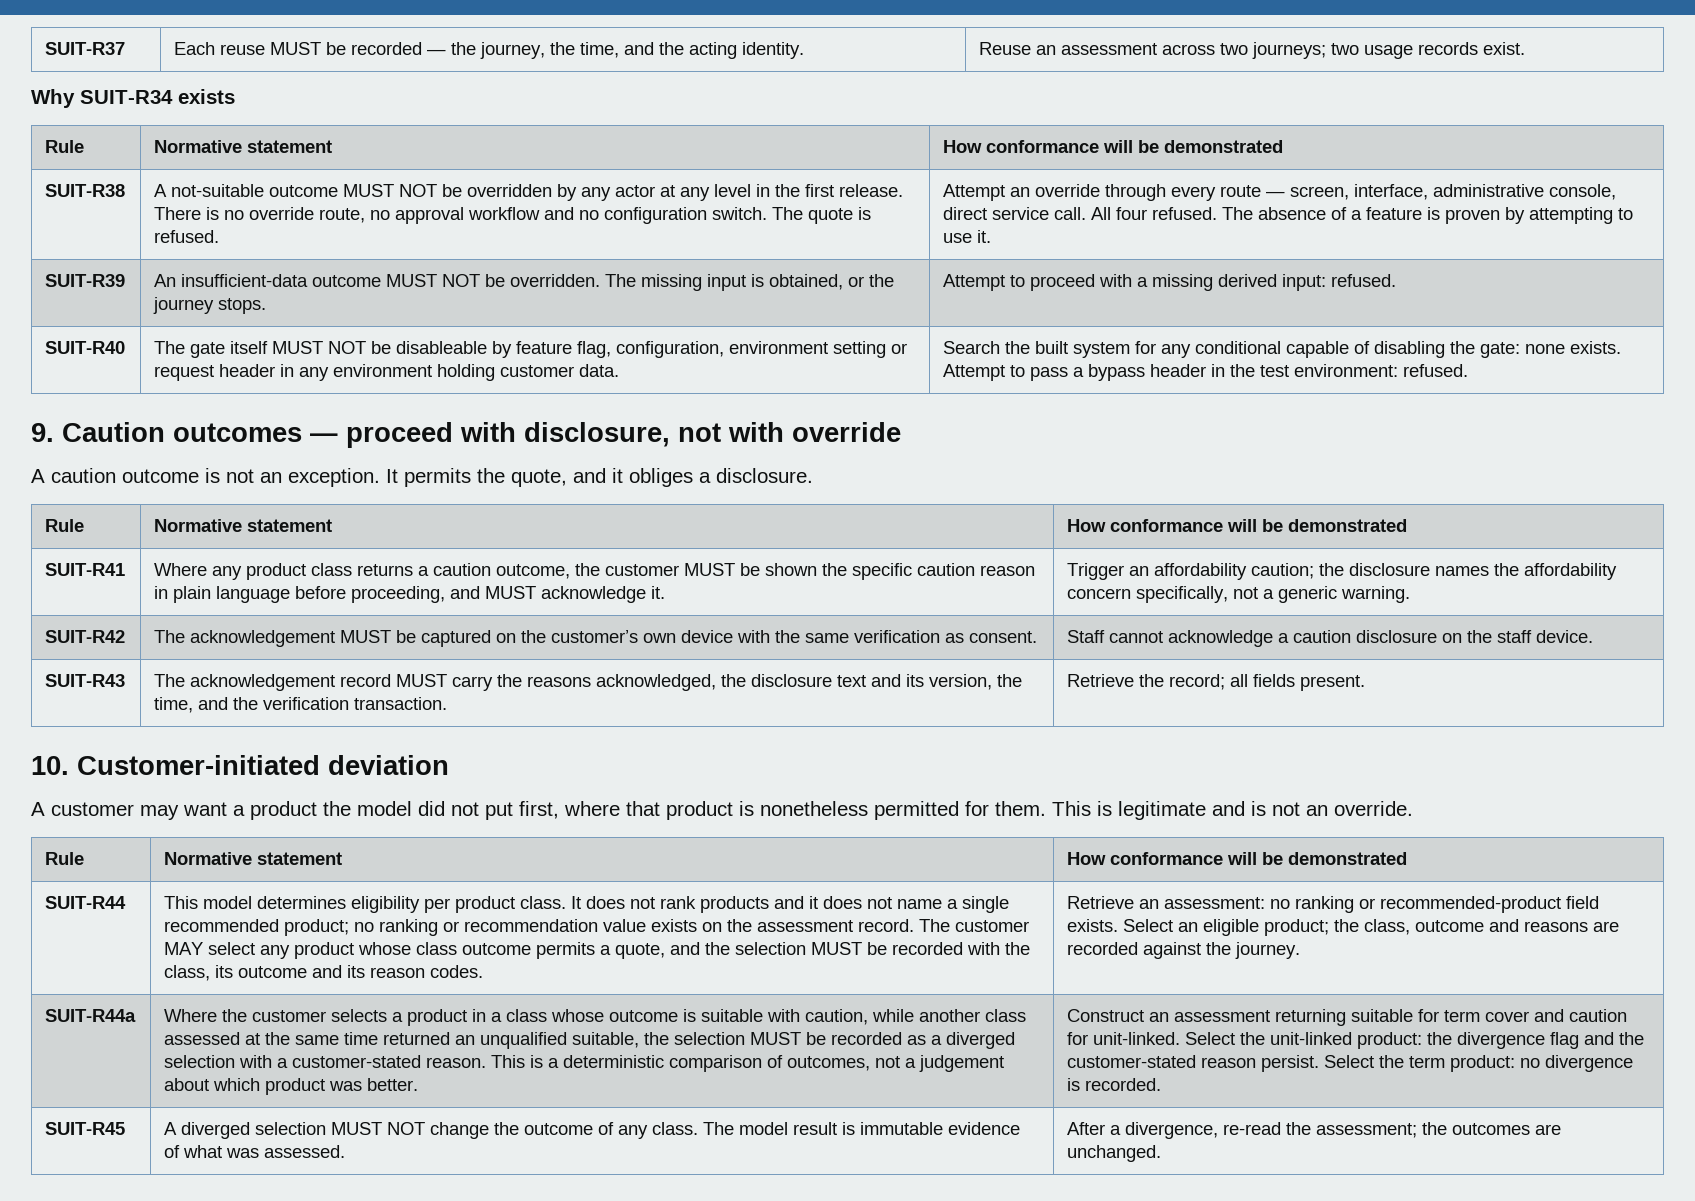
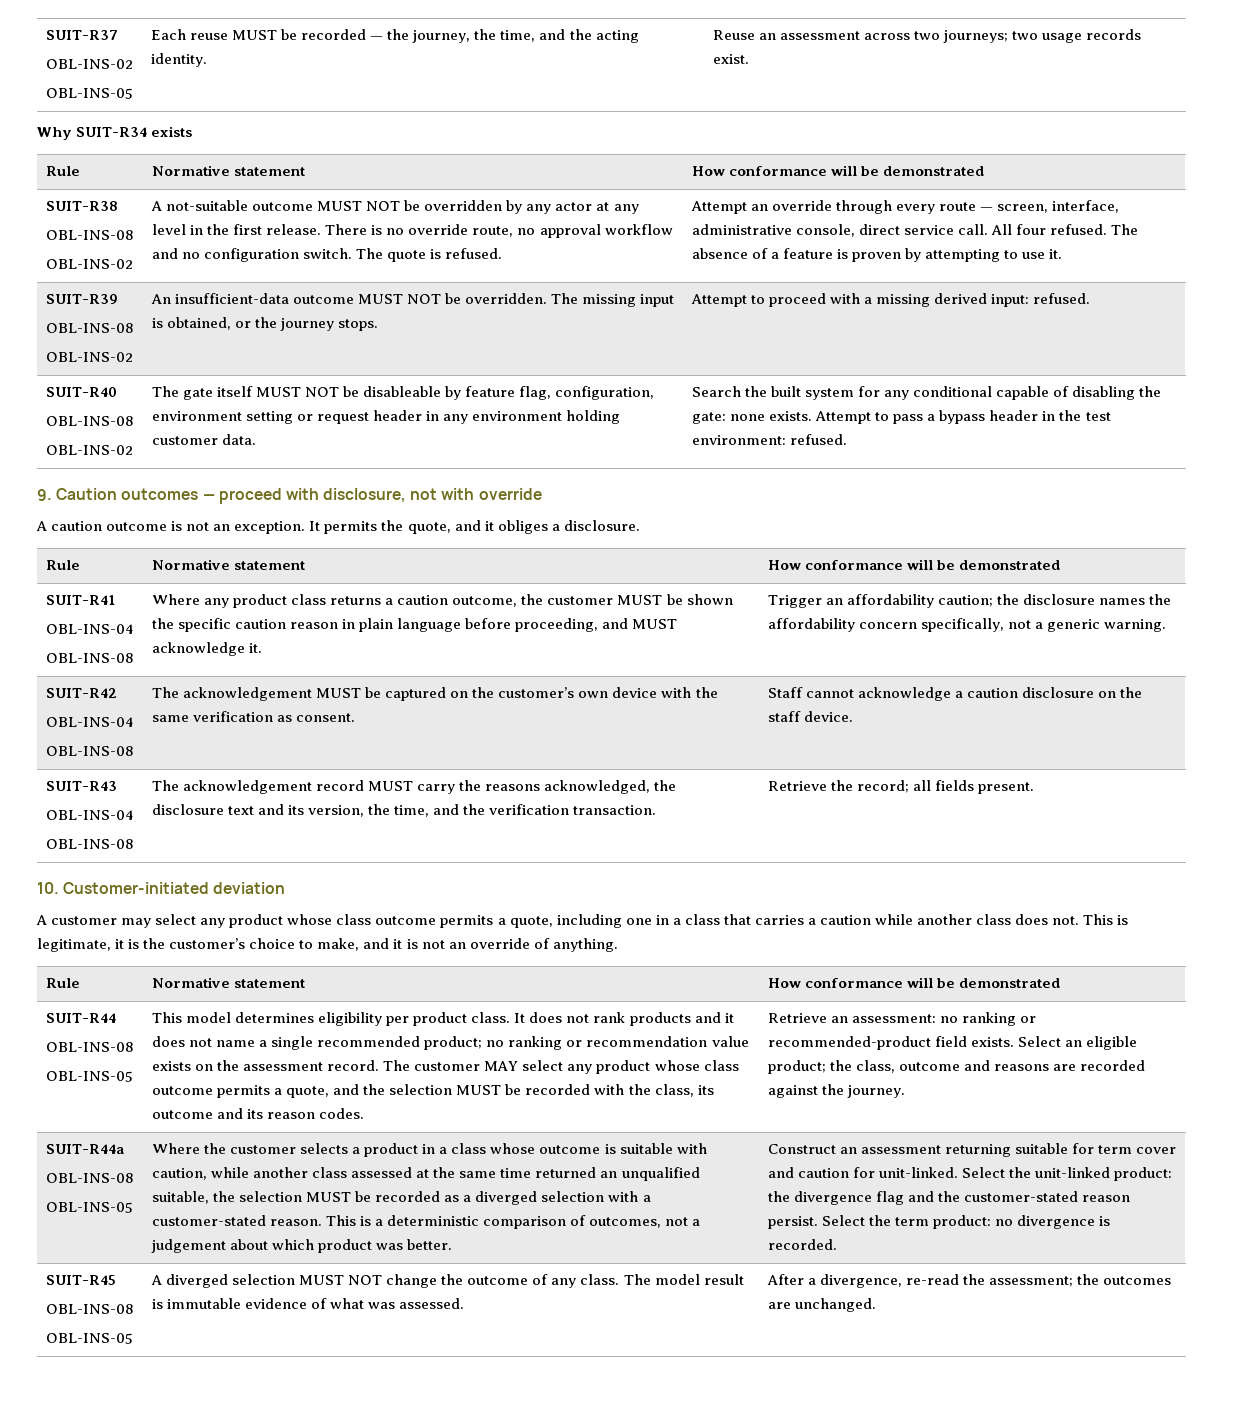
- SUIT-R37 | Each reuse MUST be recorded — the journey, the time, and the acting identity. | Reuse an assessment across two journeys; two usage records exist.
+ SUIT-R37
+ OBL-INS-02
+ OBL-INS-05 | Each reuse MUST be recorded — the journey, the time, and the acting identity. | Reuse an assessment across two journeys; two usage records exist.
  SUIT-R38
+ OBL-INS-08
+ OBL-INS-02
- SUIT-R39 | An insufficient-data outcome MUST NOT be overridden. The missing input is obtained, or the journey stops. | Attempt to proceed with a missing derived input: refused.
+ SUIT-R39
+ OBL-INS-08
+ OBL-INS-02 | An insufficient-data outcome MUST NOT be overridden. The missing input is obtained, or the journey stops. | Attempt to proceed with a missing derived input: refused.
  SUIT-R40
+ OBL-INS-08
+ OBL-INS-02
  SUIT-R41
+ OBL-INS-04
+ OBL-INS-08
- SUIT-R42 | The acknowledgement MUST be captured on the customer’s own device with the same verification as consent. | Staff cannot acknowledge a caution disclosure on the staff device.
+ SUIT-R42
+ OBL-INS-04
+ OBL-INS-08 | The acknowledgement MUST be captured on the customer’s own device with the same verification as consent. | Staff cannot acknowledge a caution disclosure on the staff device.
- SUIT-R43 | The acknowledgement record MUST carry the reasons acknowledged, the disclosure text and its version, the time, and the verification transaction. | Retrieve the record; all fields present.
+ SUIT-R43
+ OBL-INS-04
+ OBL-INS-08 | The acknowledgement record MUST carry the reasons acknowledged, the disclosure text and its version, the time, and the verification transaction. | Retrieve the record; all fields present.
- A customer may want a product the model did not put first, where that product is nonetheless permitted for them. This is legitimate and is not an override.
+ A customer may select any product whose class outcome permits a quote, including one in a class that carries a caution while another class does not. This is legitimate, it is the customer’s choice to make, and it is not an override of anything.
  SUIT-R44
+ OBL-INS-08
+ OBL-INS-05
  SUIT-R44a
+ OBL-INS-08
+ OBL-INS-05
- SUIT-R45 | A diverged selection MUST NOT change the outcome of any class. The model result is immutable evidence of what was assessed. | After a divergence, re-read the assessment; the outcomes are unchanged.
+ SUIT-R45
+ OBL-INS-08
+ OBL-INS-05 | A diverged selection MUST NOT change the outcome of any class. The model result is immutable evidence of what was assessed. | After a divergence, re-read the assessment; the outcomes are unchanged.

